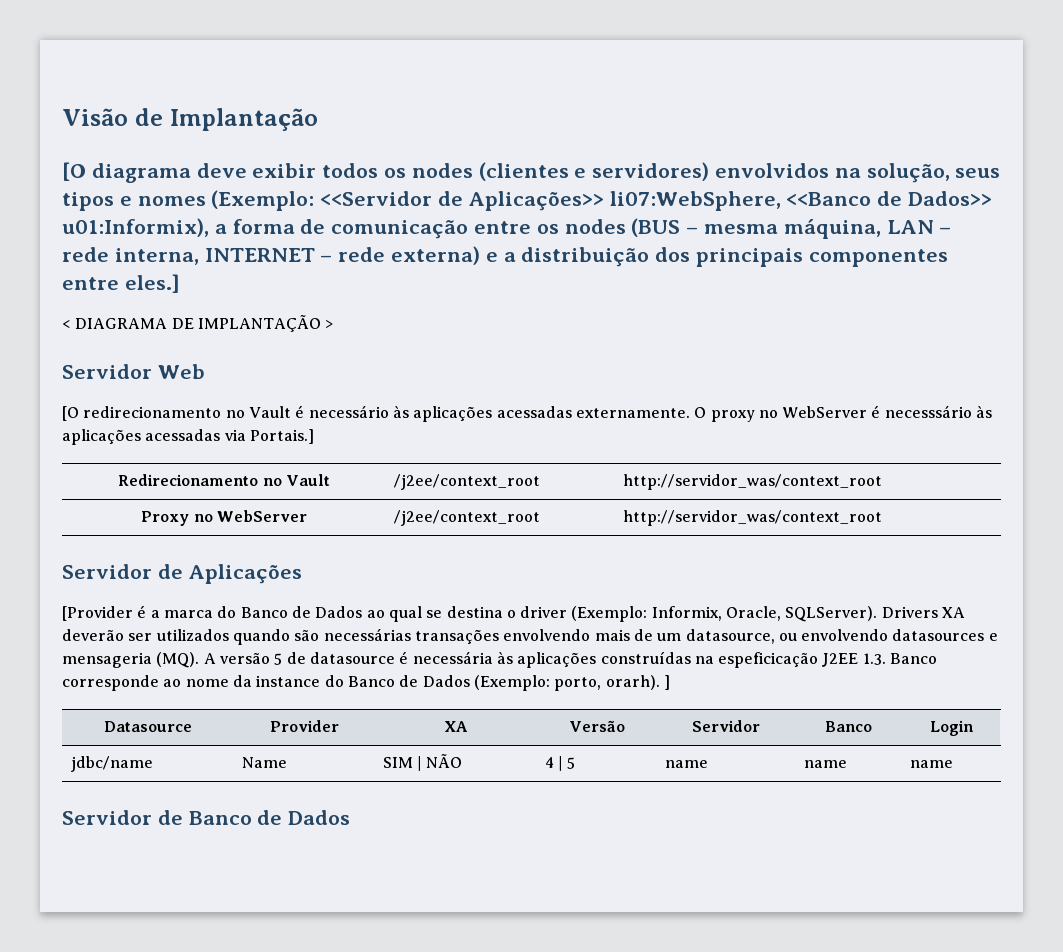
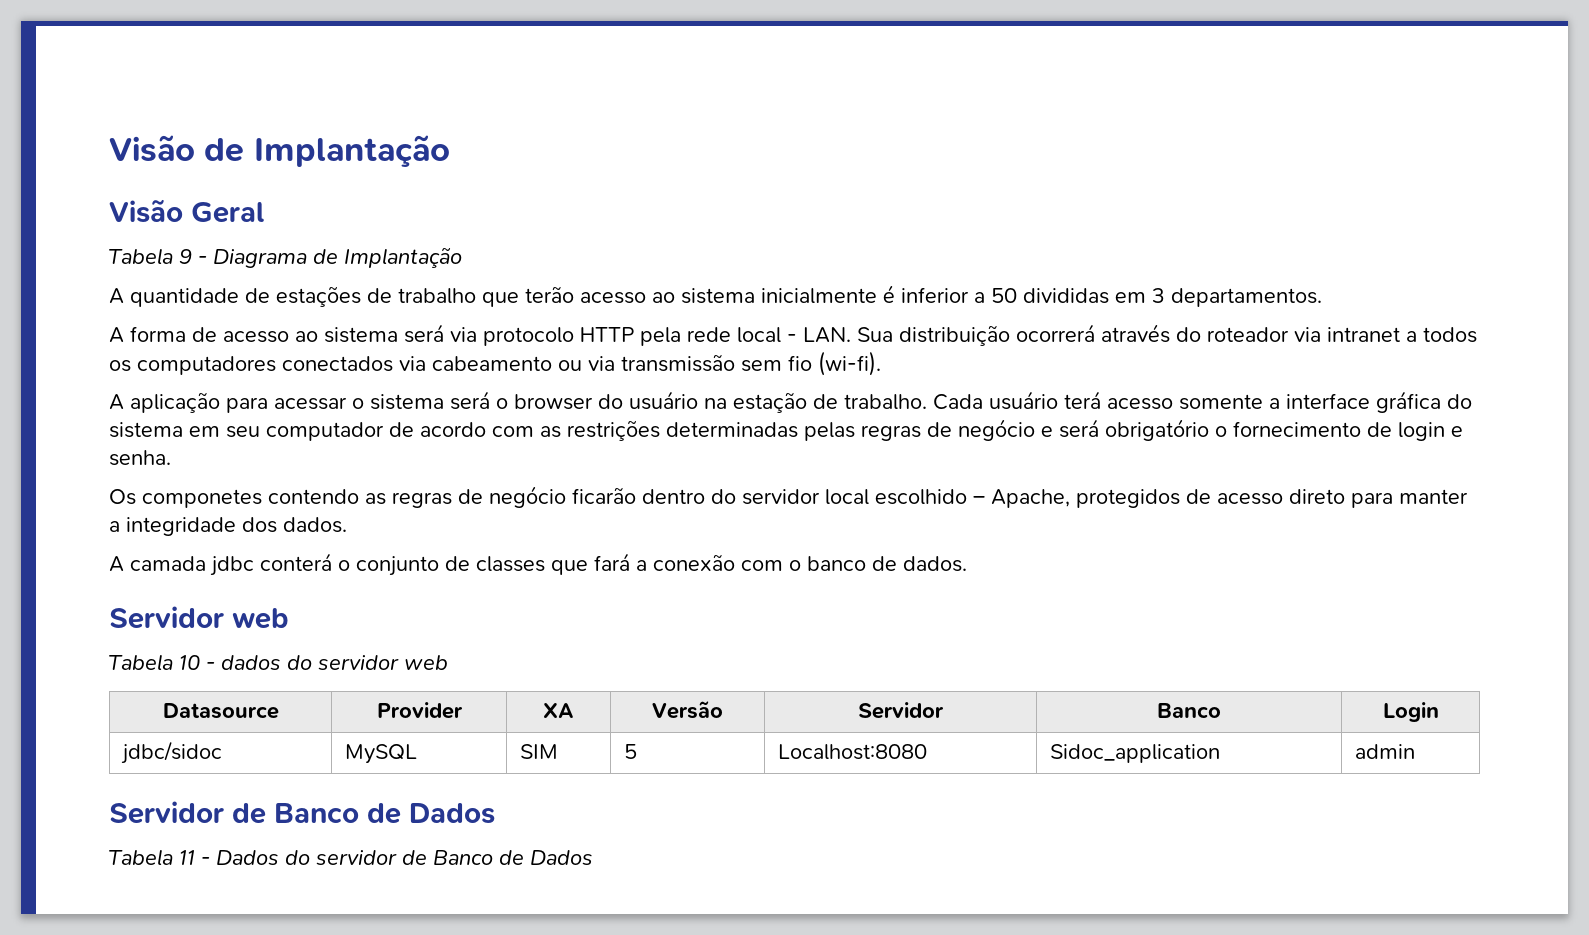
- [O diagrama deve exibir todos os nodes (clientes e servidores) envolvidos na solução, seus tipos e nomes (Exemplo: <<Servidor de Aplicações>> li07:WebSphere, <<Banco de Dados>> u01:Informix), a forma de comunicação entre os nodes (BUS – mesma máquina, LAN – rede interna, INTERNET – rede externa) e a distribuição dos principais componentes entre eles.]
- < DIAGRAMA DE IMPLANTAÇÃO >
- Servidor Web
- [O redirecionamento no Vault é necessário às aplicações acessadas externamente. O proxy no WebServer é necesssário às aplicações acessadas via Portais.]
- Redirecionamento no Vault | /j2ee/context_root | http://servidor_was/context_root
- Proxy no WebServer | /j2ee/context_root | http://servidor_was/context_root
- Servidor de Aplicações
- [Provider é a marca do Banco de Dados ao qual se destina o driver (Exemplo: Informix, Oracle, SQLServer). Drivers XA deverão ser utilizados quando são necessárias transações envolvendo mais de um datasource, ou envolvendo datasources e mensageria (MQ). A versão 5 de datasource é necessária às aplicações construídas na espeficicação J2EE 1.3. Banco corresponde ao nome da instance do Banco de Dados (Exemplo: porto, orarh). ]
+ Visão Geral
+ Tabela 9 - Diagrama de Implantação
+ A quantidade de estações de trabalho que terão acesso ao sistema inicialmente é inferior a 50 divididas em 3 departamentos.
+ A forma de acesso ao sistema será via protocolo HTTP pela rede local - LAN. Sua distribuição ocorrerá através do roteador via intranet a todos os computadores conectados via cabeamento ou via transmissão sem fio (wi-fi).
+ A aplicação para acessar o sistema será o browser do usuário na estação de trabalho. Cada usuário terá acesso somente a interface gráfica do sistema em seu computador de acordo com as restrições determinadas pelas regras de negócio e será obrigatório o fornecimento de login e senha.
+ Os componetes contendo as regras de negócio ficarão dentro do servidor local escolhido – Apache, protegidos de acesso direto para manter a integridade dos dados.
+ A camada jdbc conterá o conjunto de classes que fará a conexão com o banco de dados.
+ Servidor web
+ Tabela 10 - dados do servidor web
- jdbc/name | Name | SIM | NÃO | 4 | 5 | name | name | name
+ jdbc/sidoc | MySQL | SIM | 5 | Localhost:8080 | Sidoc_application | admin
+ Tabela 11 - Dados do servidor de Banco de Dados

